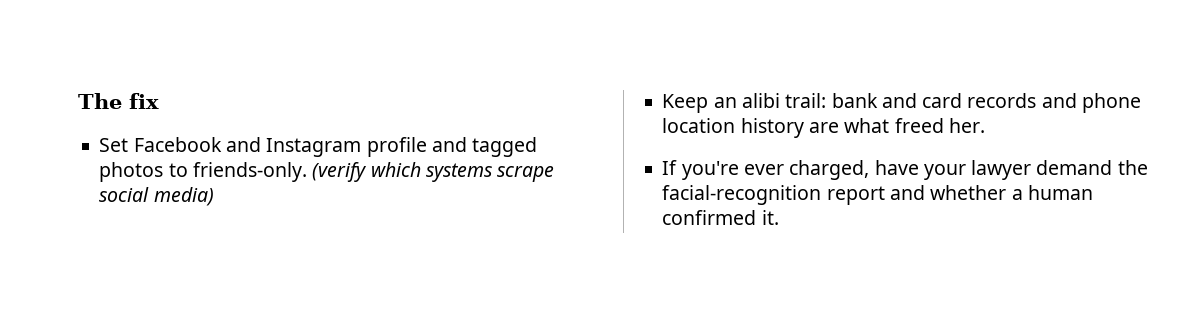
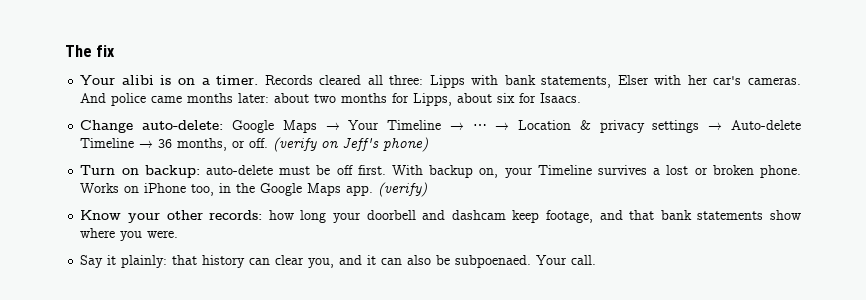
- Set Facebook and Instagram profile and tagged photos to friends-only. (verify which systems scrape social media)
- Keep an alibi trail: bank and card records and phone location history are what freed her.
- If you're ever charged, have your lawyer demand the facial-recognition report and whether a human confirmed it.
+ Your alibi is on a timer. Records cleared all three: Lipps with bank statements, Elser with her car's cameras. And police came months later: about two months for Lipps, about six for Isaacs.
+ Change auto-delete: Google Maps → Your Timeline → ⋯ → Location & privacy settings → Auto-delete Timeline → 36 months, or off. (verify on Jeff's phone)
+ Turn on backup: auto-delete must be off first. With backup on, your Timeline survives a lost or broken phone. Works on iPhone too, in the Google Maps app. (verify)
+ Know your other records: how long your doorbell and dashcam keep footage, and that bank statements show where you were.
+ Say it plainly: that history can clear you, and it can also be subpoenaed. Your call.

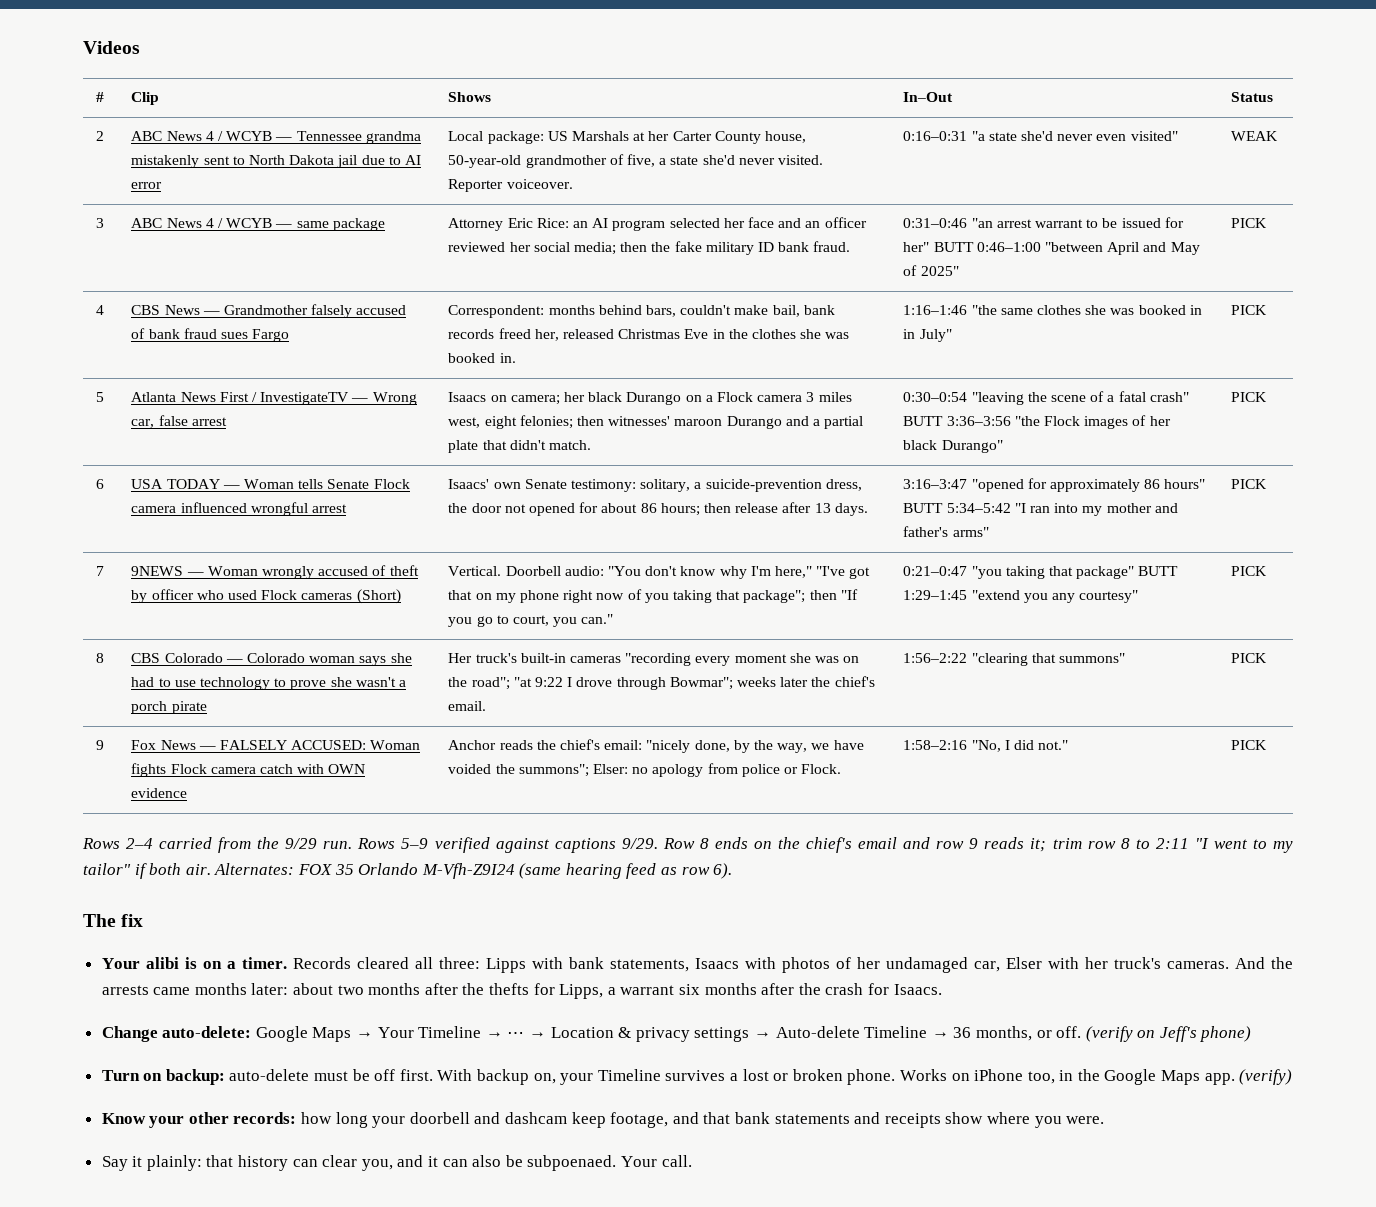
+ Videos
+ # | Clip | Shows | In–Out | Status
+ 2 | ABC News 4 / WCYB — Tennessee grandma mistakenly sent to North Dakota jail due to AI error | Local package: US Marshals at her Carter County house, 50-year-old grandmother of five, a state she'd never visited. Reporter voiceover. | 0:16–0:31 "a state she'd never even visited" | WEAK
+ 3 | ABC News 4 / WCYB — same package | Attorney Eric Rice: an AI program selected her face and an officer reviewed her social media; then the fake military ID bank fraud. | 0:31–0:46 "an arrest warrant to be issued for her" BUTT 0:46–1:00 "between April and May of 2025" | PICK
+ 4 | CBS News — Grandmother falsely accused of bank fraud sues Fargo | Correspondent: months behind bars, couldn't make bail, bank records freed her, released Christmas Eve in the clothes she was booked in. | 1:16–1:46 "the same clothes she was booked in in July" | PICK
+ 5 | Atlanta News First / InvestigateTV — Wrong car, false arrest | Isaacs on camera; her black Durango on a Flock camera 3 miles west, eight felonies; then witnesses' maroon Durango and a partial plate that didn't match. | 0:30–0:54 "leaving the scene of a fatal crash" BUTT 3:36–3:56 "the Flock images of her black Durango" | PICK
+ 6 | USA TODAY — Woman tells Senate Flock camera influenced wrongful arrest | Isaacs' own Senate testimony: solitary, a suicide-prevention dress, the door not opened for about 86 hours; then release after 13 days. | 3:16–3:47 "opened for approximately 86 hours" BUTT 5:34–5:42 "I ran into my mother and father's arms" | PICK
+ 7 | 9NEWS — Woman wrongly accused of theft by officer who used Flock cameras (Short) | Vertical. Doorbell audio: "You don't know why I'm here," "I've got that on my phone right now of you taking that package"; then "If you go to court, you can." | 0:21–0:47 "you taking that package" BUTT 1:29–1:45 "extend you any courtesy" | PICK
+ 8 | CBS Colorado — Colorado woman says she had to use technology to prove she wasn't a porch pirate | Her truck's built-in cameras "recording every moment she was on the road"; "at 9:22 I drove through Bowmar"; weeks later the chief's email. | 1:56–2:22 "clearing that summons" | PICK
+ 9 | Fox News — FALSELY ACCUSED: Woman fights Flock camera catch with OWN evidence | Anchor reads the chief's email: "nicely done, by the way, we have voided the summons"; Elser: no apology from police or Flock. | 1:58–2:16 "No, I did not." | PICK
+ Rows 2–4 carried from the 9/29 run. Rows 5–9 verified against captions 9/29. Row 8 ends on the chief's email and row 9 reads it; trim row 8 to 2:11 "I went to my tailor" if both air. Alternates: FOX 35 Orlando M-Vfh-Z9I24 (same hearing feed as row 6).
- Records cleared all three: Lipps with bank statements, Elser with her car's cameras.
+ Records cleared all three: Lipps with bank statements, Isaacs with photos of her undamaged car, Elser with her truck's cameras.
- And police came months later: about two months for Lipps, about six for Isaacs.
+ And the arrests came months later: about two months after the thefts for Lipps, a warrant six months after the crash for Isaacs.
- Know your other records: how long your doorbell and dashcam keep footage, and that bank statements show where you were.
+ Know your other records: how long your doorbell and dashcam keep footage, and that bank statements and receipts show where you were.

